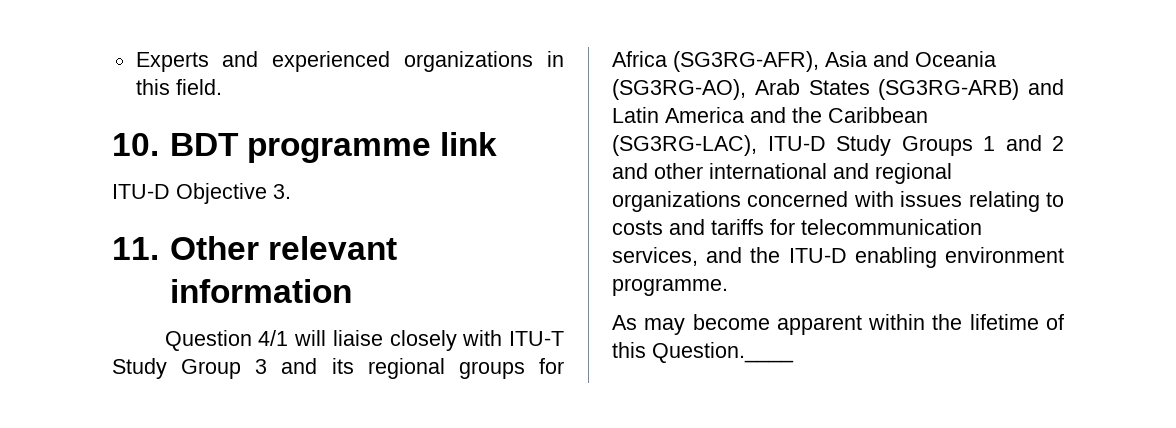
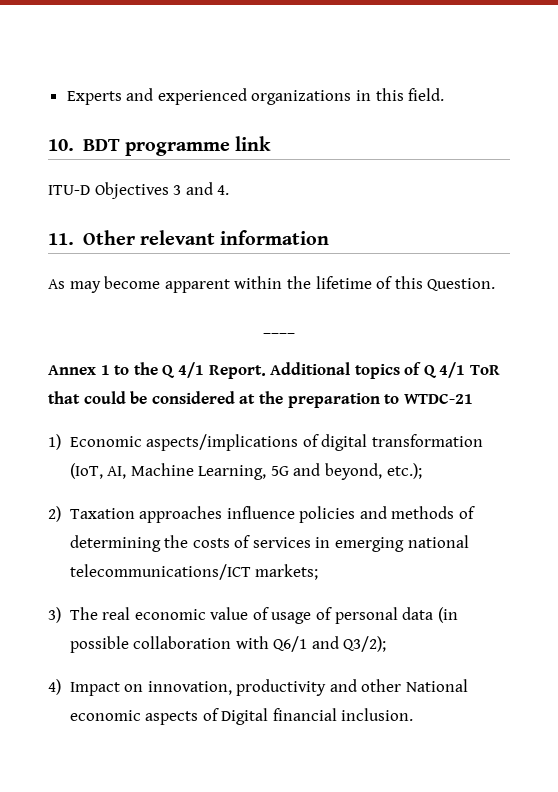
- ITU-D Objective 3.
+ ITU-D Objectives 3 and 4.
- Question 4/1 will liaise closely with ITU-T Study Group 3 and its regional groups for Africa (SG3RG-AFR), Asia and Oceania (SG3RG-AO), Arab States (SG3RG-ARB) and Latin America and the Caribbean (SG3RG-LAC), ITU-D Study Groups 1 and 2 and other international and regional organizations concerned with issues relating to costs and tariffs for telecommunication services, and the ITU-D enabling environment programme.
- As may become apparent within the lifetime of this Question.____
+ As may become apparent within the lifetime of this Question.
+ ____
+ Annex 1 to the Q 4/1 Report. Additional topics of Q 4/1 ToR that could be considered at the preparation to WTDC-21
+ 1) Economic aspects/implications of digital transformation (IoT, AI, Machine Learning, 5G and beyond, etc.);
+ 2) Taxation approaches influence policies and methods of determining the costs of services in emerging national telecommunications/ICT markets;
+ 3) The real economic value of usage of personal data (in possible collaboration with Q6/1 and Q3/2);
+ 4) Impact on innovation, productivity and other National economic aspects of Digital financial inclusion.

